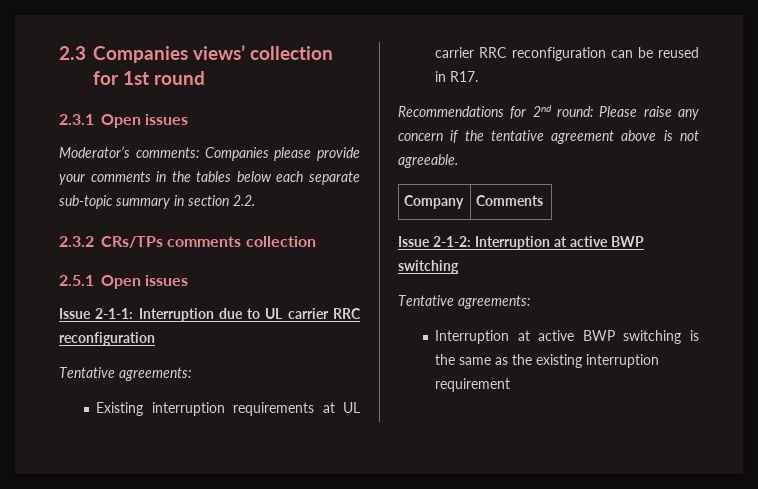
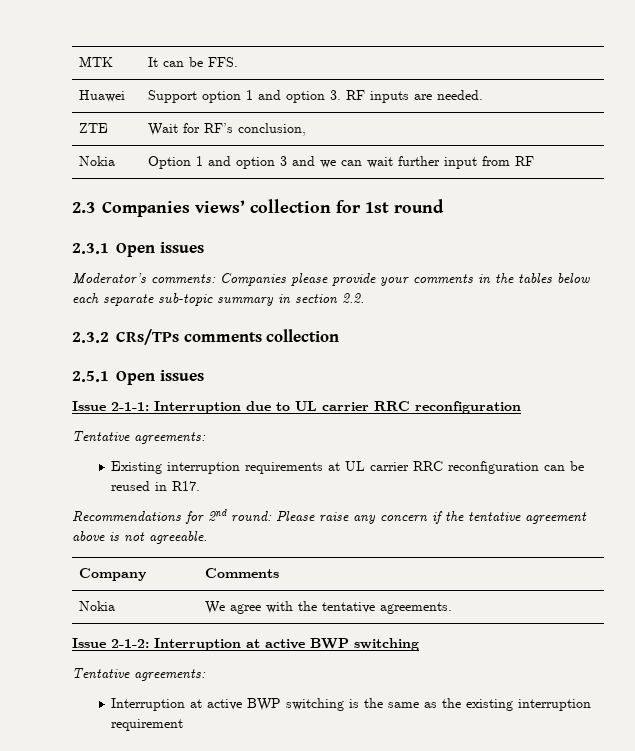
+ MTK | It can be FFS.
+ Huawei | Support option 1 and option 3. RF inputs are needed.
+ ZTE | Wait for RF’s conclusion,
+ Nokia | Option 1 and option 3 and we can wait further input from RF
+ Nokia | We agree with the tentative agreements.

